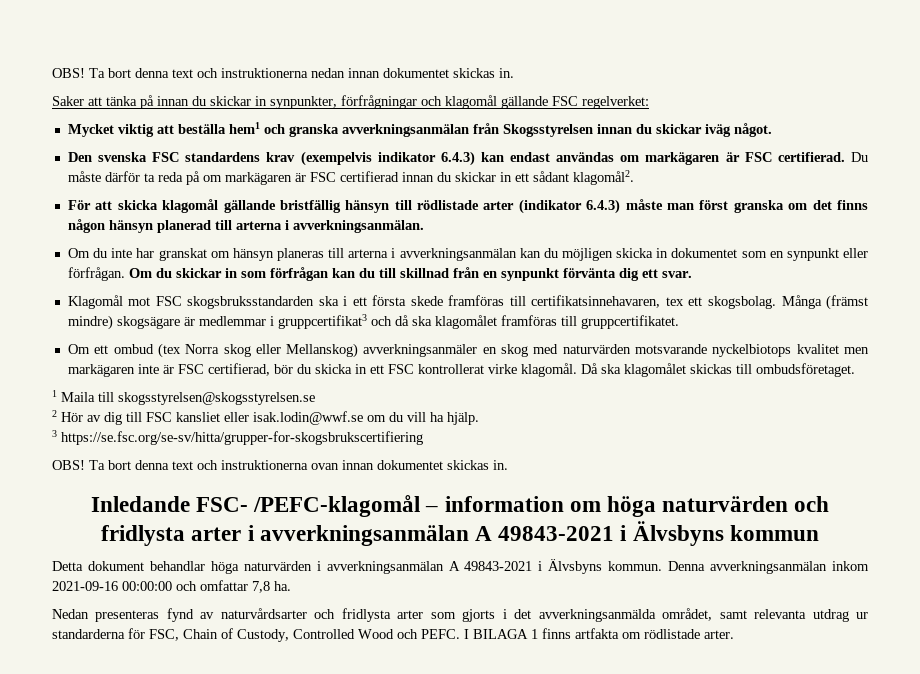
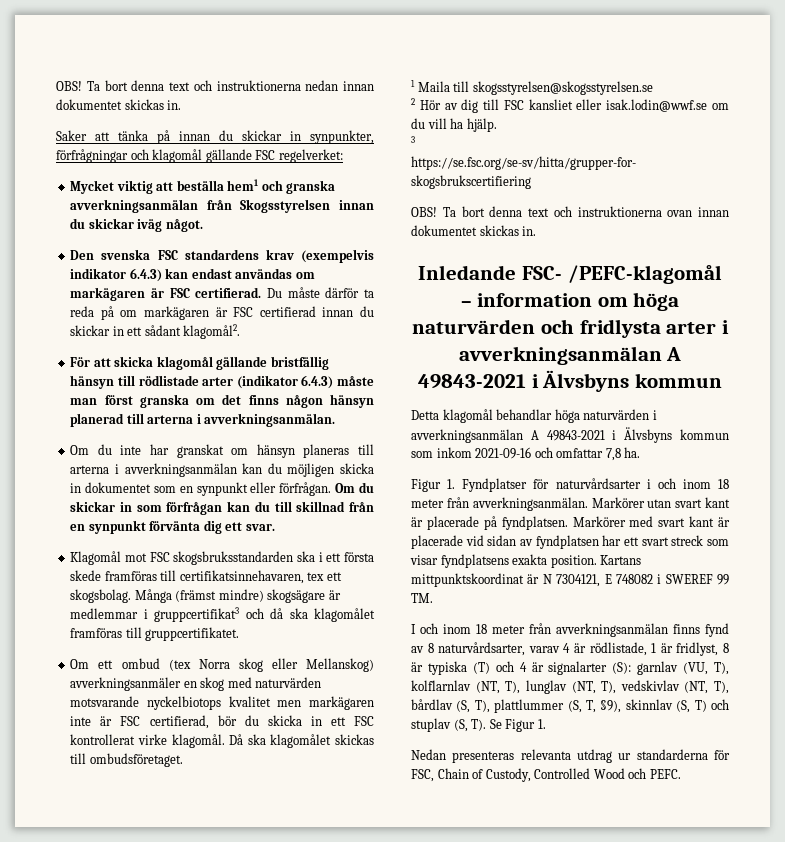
- Detta dokument behandlar höga naturvärden i avverkningsanmälan A 49843-2021 i Älvsbyns kommun. Denna avverkningsanmälan inkom 2021-09-16 00:00:00 och omfattar 7,8 ha.
+ Detta klagomål behandlar höga naturvärden i avverkningsanmälan A 49843-2021 i Älvsbyns kommun som inkom 2021-09-16 och omfattar 7,8 ha.
- Nedan presenteras fynd av naturvårdsarter och fridlysta arter som gjorts i det avverkningsanmälda området, samt relevanta utdrag ur standarderna för FSC, Chain of Custody, Controlled Wood och PEFC. I BILAGA 1 finns artfakta om rödlistade arter.
+ Figur 1. Fyndplatser för naturvårdsarter i och inom 18 meter från avverkningsanmälan. Markörer utan svart kant är placerade på fyndplatsen. Markörer med svart kant är placerade vid sidan av fyndplatsen har ett svart streck som visar fyndplatsens exakta position. Kartans mittpunktskoordinat är N 7304121, E 748082 i SWEREF 99 TM.
+ I och inom 18 meter från avverkningsanmälan finns fynd av 8 naturvårdsarter, varav 4 är rödlistade, 1 är fridlyst, 8 är typiska (T) och 4 är signalarter (S): garnlav (VU, T), kolflarnlav (NT, T), lunglav (NT, T), vedskivlav (NT, T), bårdlav (S, T), plattlummer (S, T, §9), skinnlav (S, T) och stuplav (S, T). Se Figur 1.
+ Nedan presenteras relevanta utdrag ur standarderna för FSC, Chain of Custody, Controlled Wood och PEFC.

